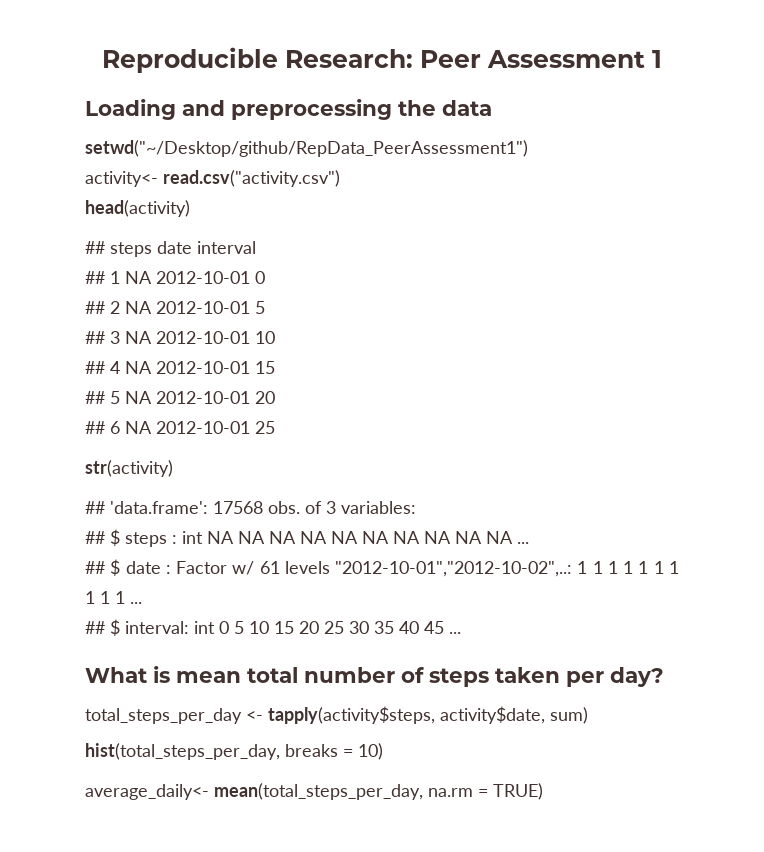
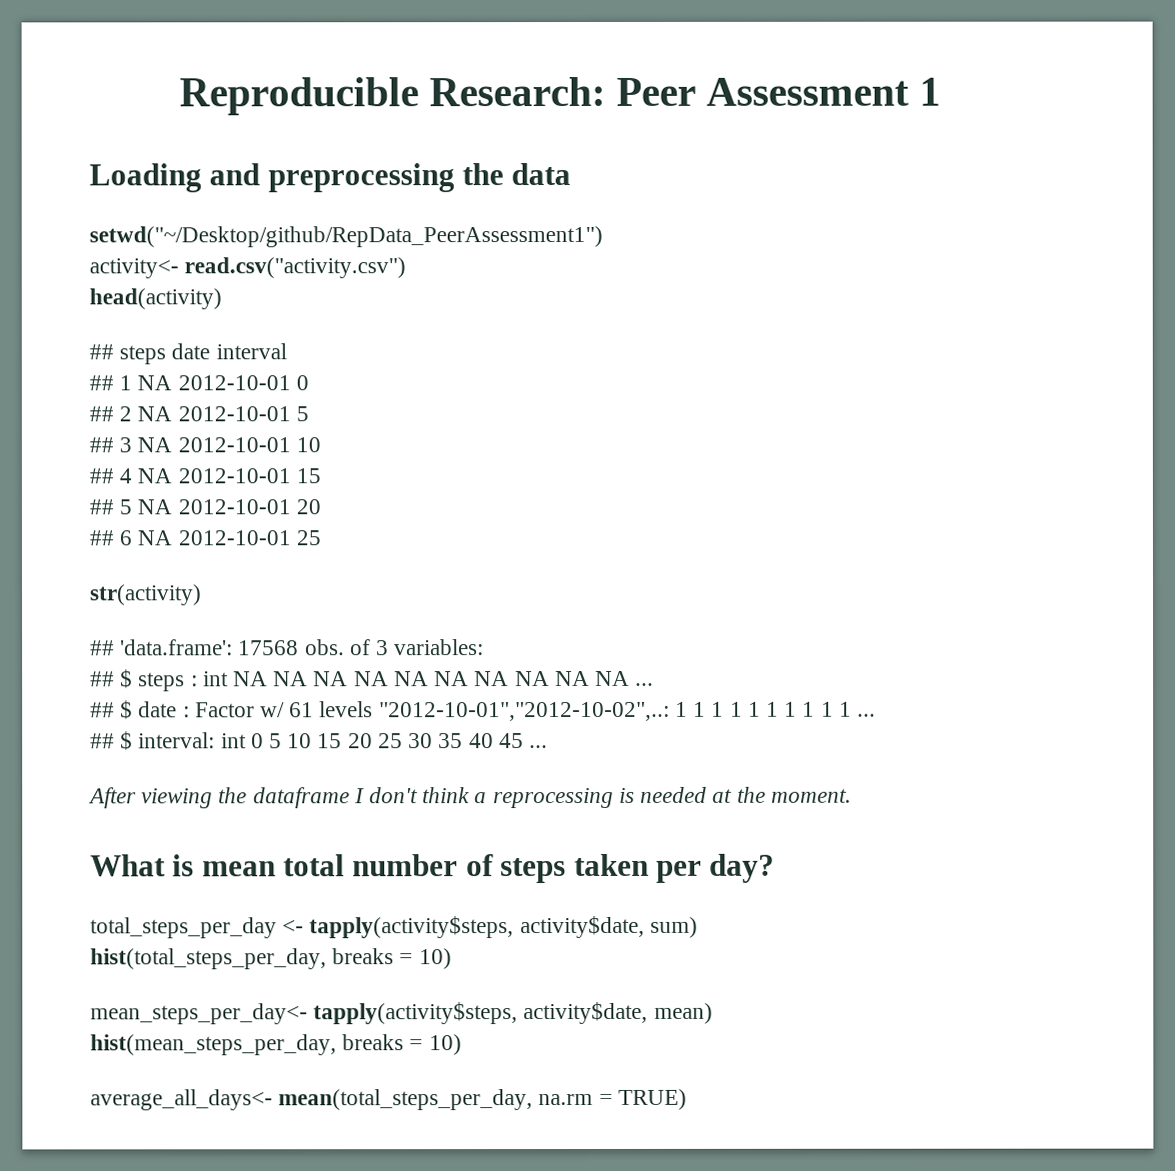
+ After viewing the dataframe I don't think a reprocessing is needed at the moment.
- average_daily<- mean(total_steps_per_day, na.rm = TRUE)
+ mean_steps_per_day<- tapply(activity$steps, activity$date, mean)
+ hist(mean_steps_per_day, breaks = 10)
+ average_all_days<- mean(total_steps_per_day, na.rm = TRUE)

